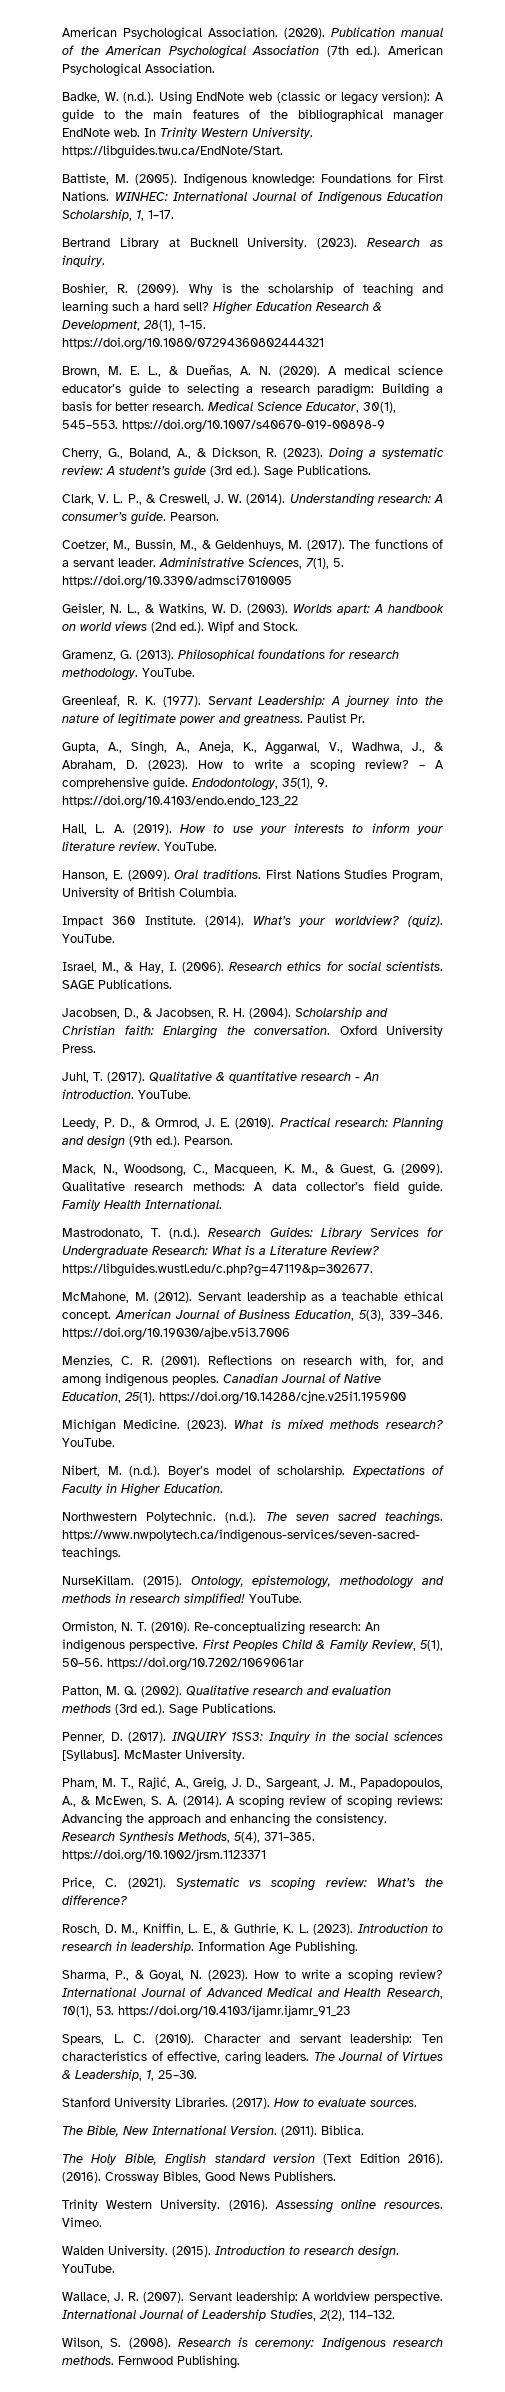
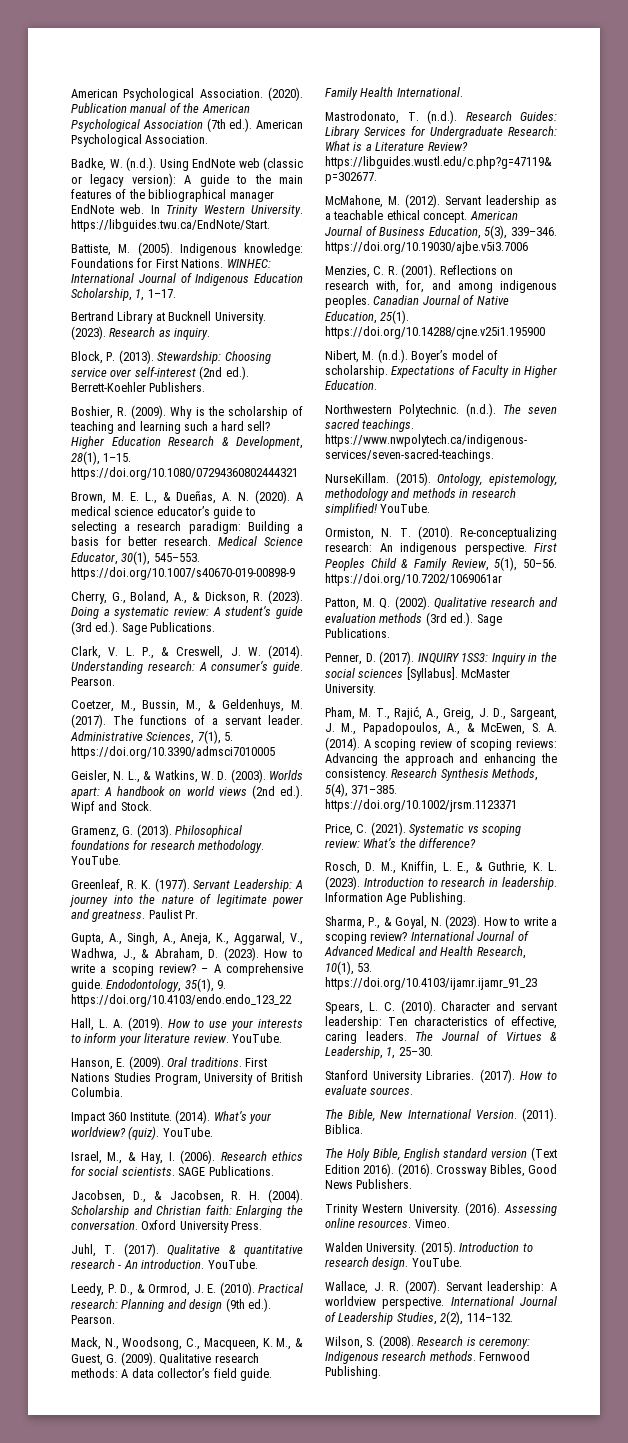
+ Block, P. (2013). Stewardship: Choosing service over self-interest (2nd ed.). Berrett-Koehler Publishers.
- Michigan Medicine. (2023). What is mixed methods research? YouTube.

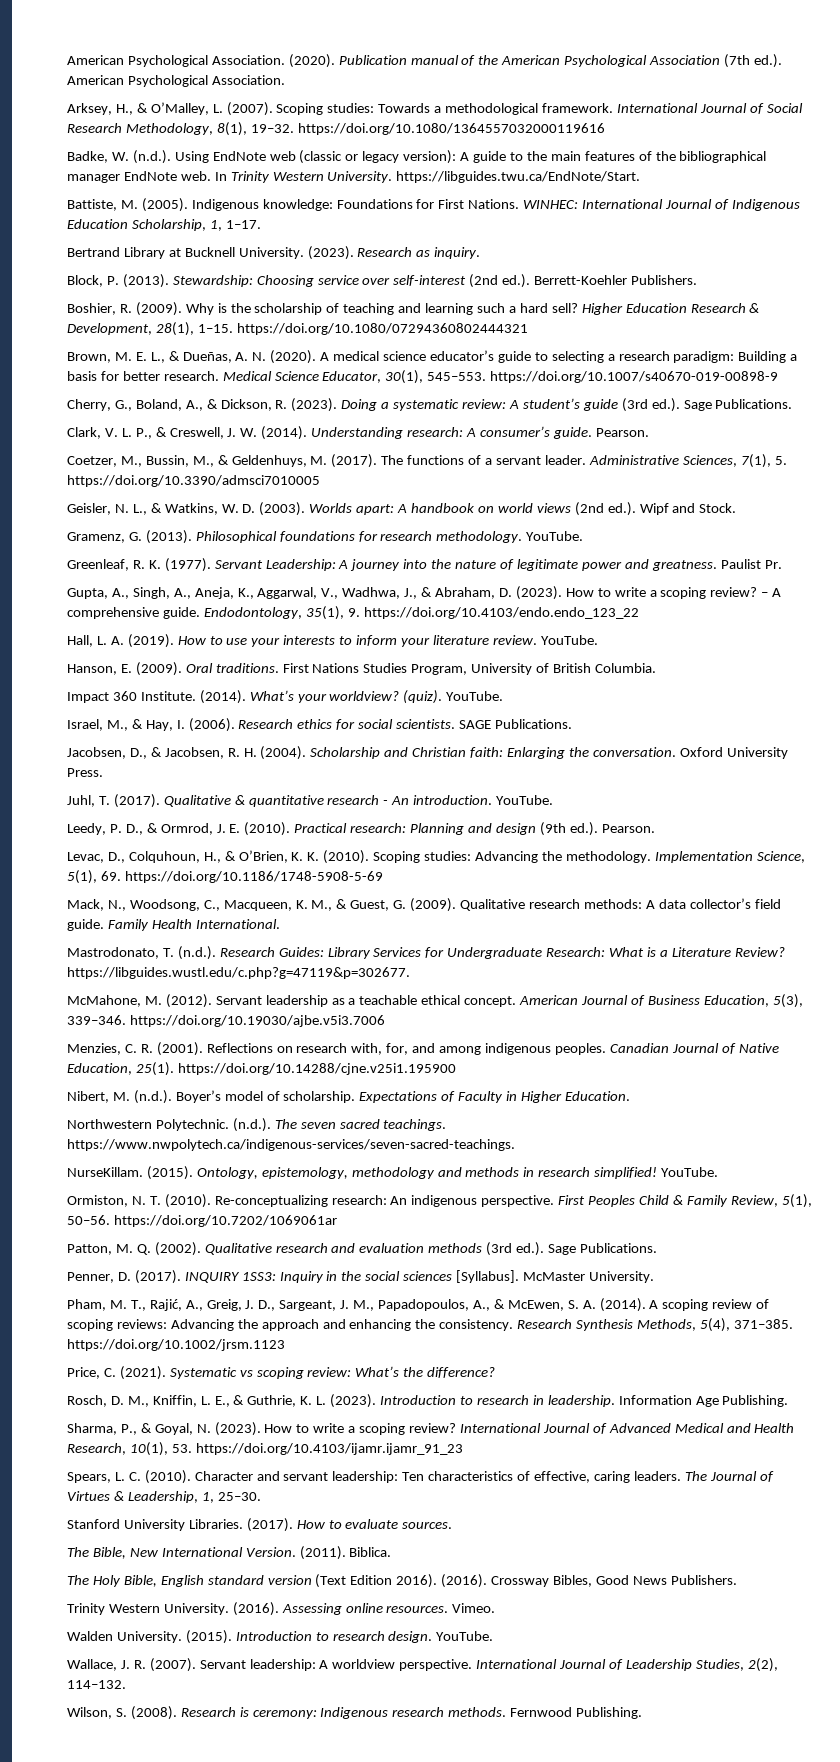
+ Arksey, H., & O’Malley, L. (2007). Scoping studies: Towards a methodological framework. International Journal of Social Research Methodology, 8(1), 19–32. https://doi.org/10.1080/1364557032000119616
+ Levac, D., Colquhoun, H., & O’Brien, K. K. (2010). Scoping studies: Advancing the methodology. Implementation Science, 5(1), 69. https://doi.org/10.1186/1748-5908-5-69
- Research Synthesis Methods, 5(4), 371–385. https://doi.org/10.1002/jrsm.1123371
+ Research Synthesis Methods, 5(4), 371–385. https://doi.org/10.1002/jrsm.1123

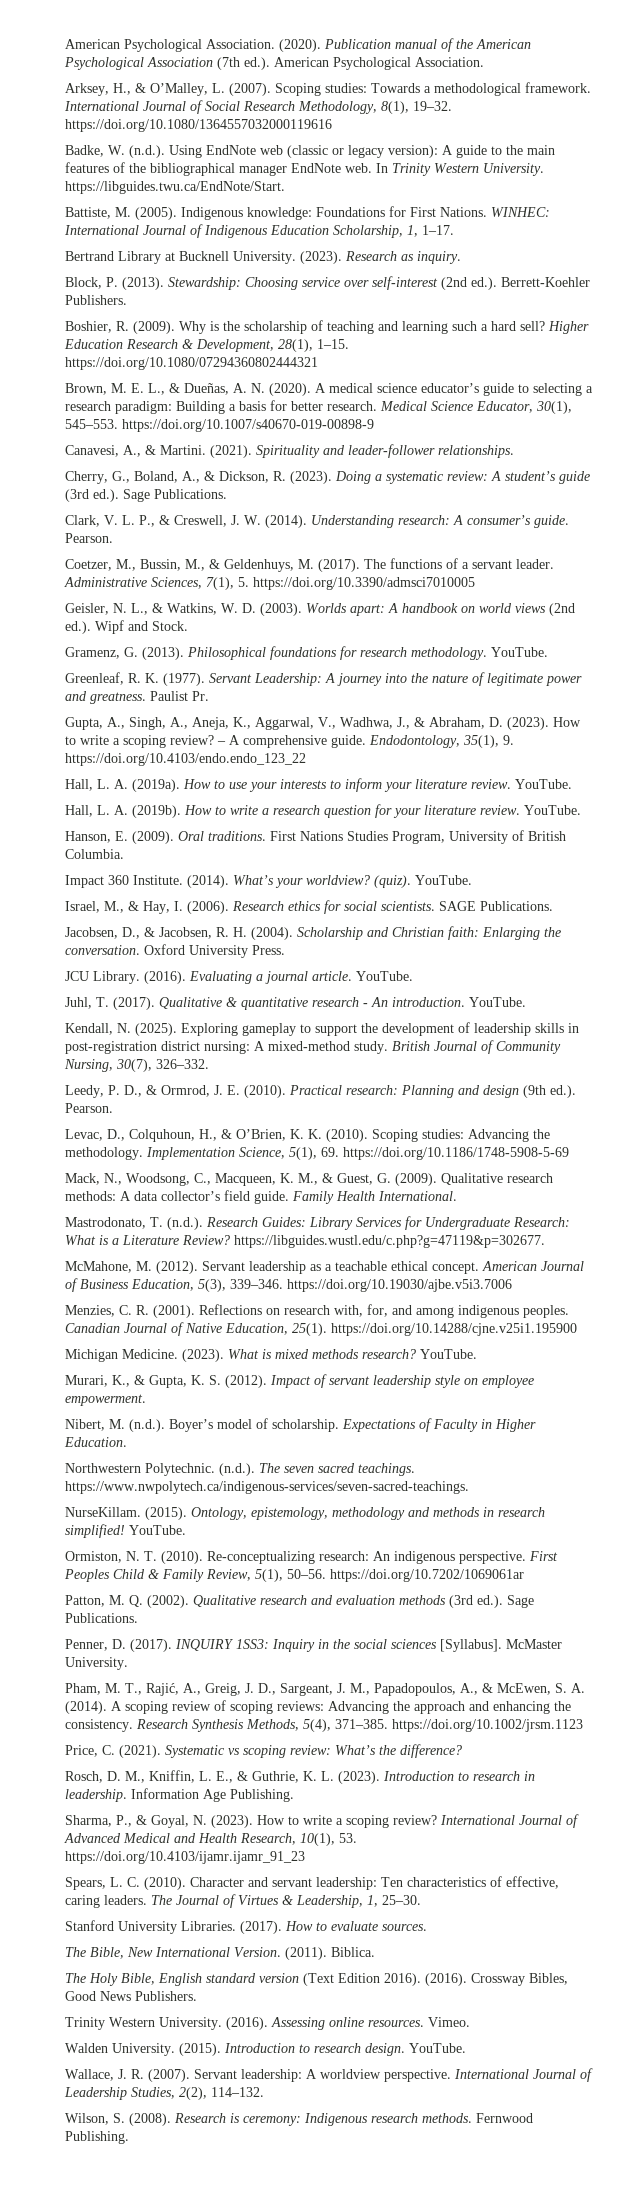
+ Canavesi, A., & Martini. (2021). Spirituality and leader-follower relationships.
- Hall, L. A. (2019).
+ Hall, L. A. (2019a).
+ Hall, L. A. (2019b). How to write a research question for your literature review. YouTube.
+ JCU Library. (2016). Evaluating a journal article. YouTube.
+ Kendall, N. (2025). Exploring gameplay to support the development of leadership skills in post-registration district nursing: A mixed-method study. British Journal of Community Nursing, 30(7), 326–332.
+ Michigan Medicine. (2023). What is mixed methods research? YouTube.
+ Murari, K., & Gupta, K. S. (2012). Impact of servant leadership style on employee empowerment.

